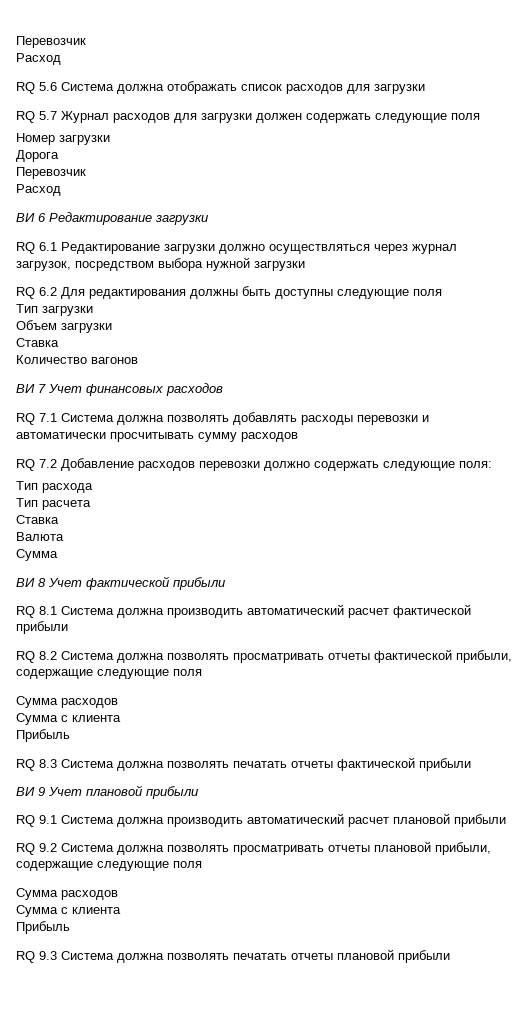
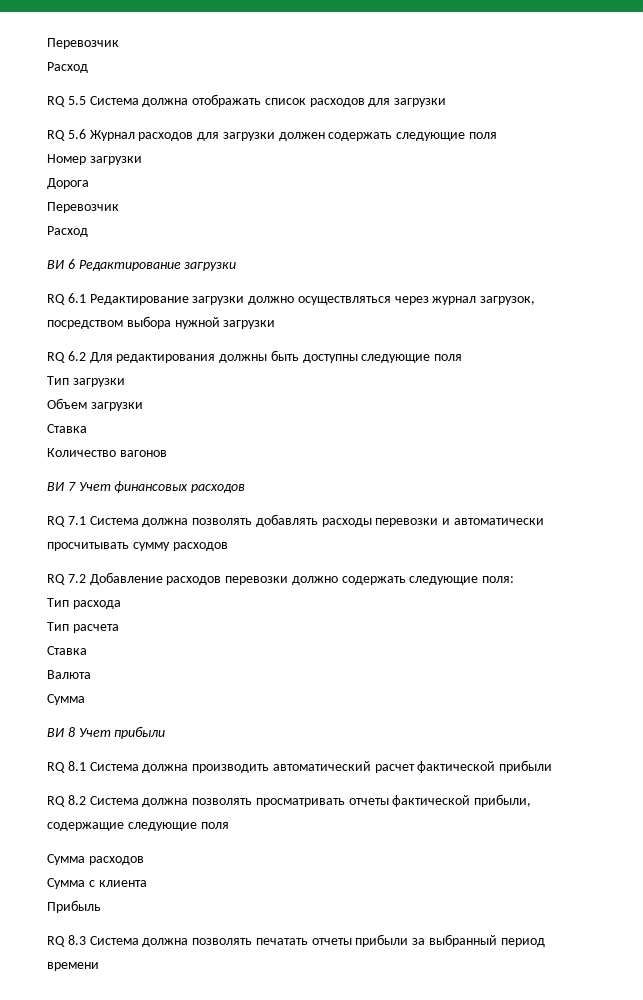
- RQ 5.6 Система должна отображать список расходов для загрузки
+ RQ 5.5 Система должна отображать список расходов для загрузки
- RQ 5.7 Журнал расходов для загрузки должен содержать следующие поля
+ RQ 5.6 Журнал расходов для загрузки должен содержать следующие поля
- ВИ 8 Учет фактической прибыли
+ ВИ 8 Учет прибыли
- RQ 8.3 Система должна позволять печатать отчеты фактической прибыли
- ВИ 9 Учет плановой прибыли
- RQ 9.1 Система должна производить автоматический расчет плановой прибыли
- RQ 9.2 Система должна позволять просматривать отчеты плановой прибыли, содержащие следующие поля
- Сумма расходов
- Сумма с клиента
- Прибыль
- RQ 9.3 Система должна позволять печатать отчеты плановой прибыли
+ RQ 8.3 Система должна позволять печатать отчеты прибыли за выбранный период времени

